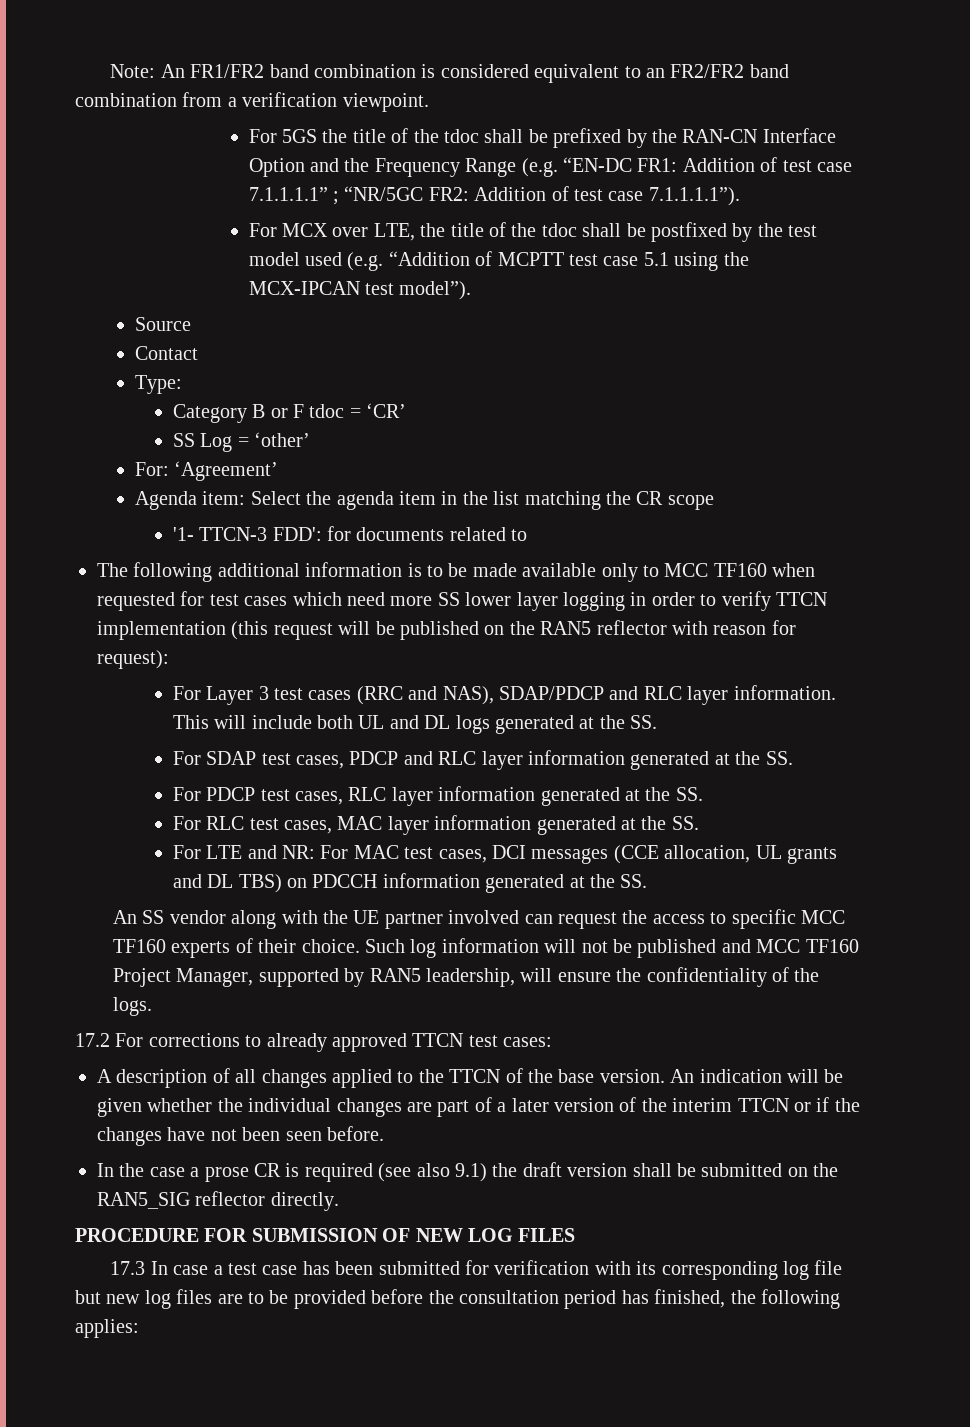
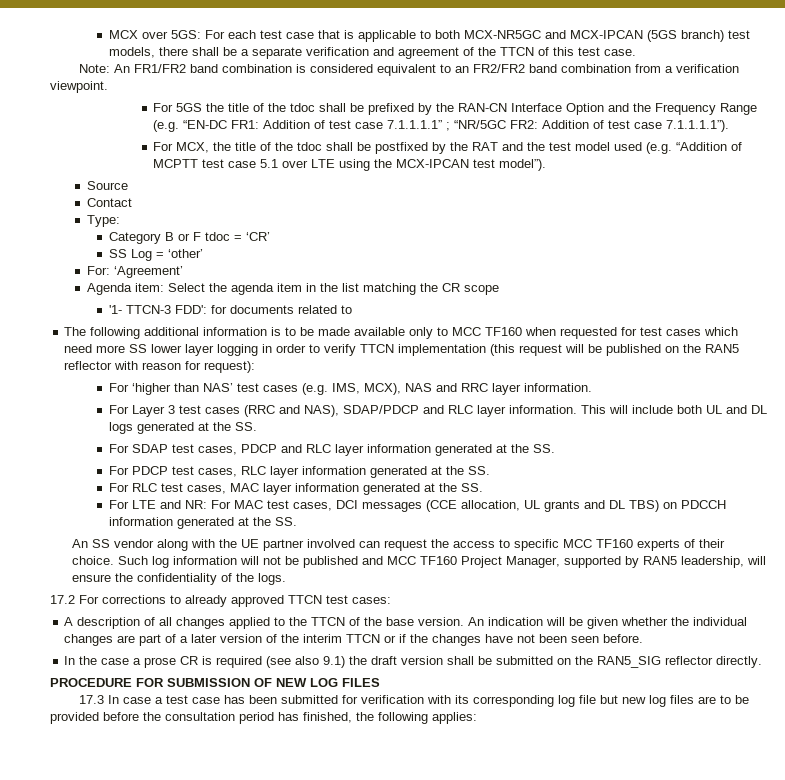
+ MCX over 5GS: For each test case that is applicable to both MCX-NR5GC and MCX-IPCAN (5GS branch) test models, there shall be a separate verification and agreement of the TTCN of this test case.
- For MCX over LTE, the title of the tdoc shall be postfixed by the test model used (e.g. “Addition of MCPTT test case 5.1 using the MCX-IPCAN test model”).
+ For MCX, the title of the tdoc shall be postfixed by the RAT and the test model used (e.g. “Addition of MCPTT test case 5.1 over LTE using the MCX-IPCAN test model”).
+ For ‘higher than NAS’ test cases (e.g. IMS, MCX), NAS and RRC layer information.

